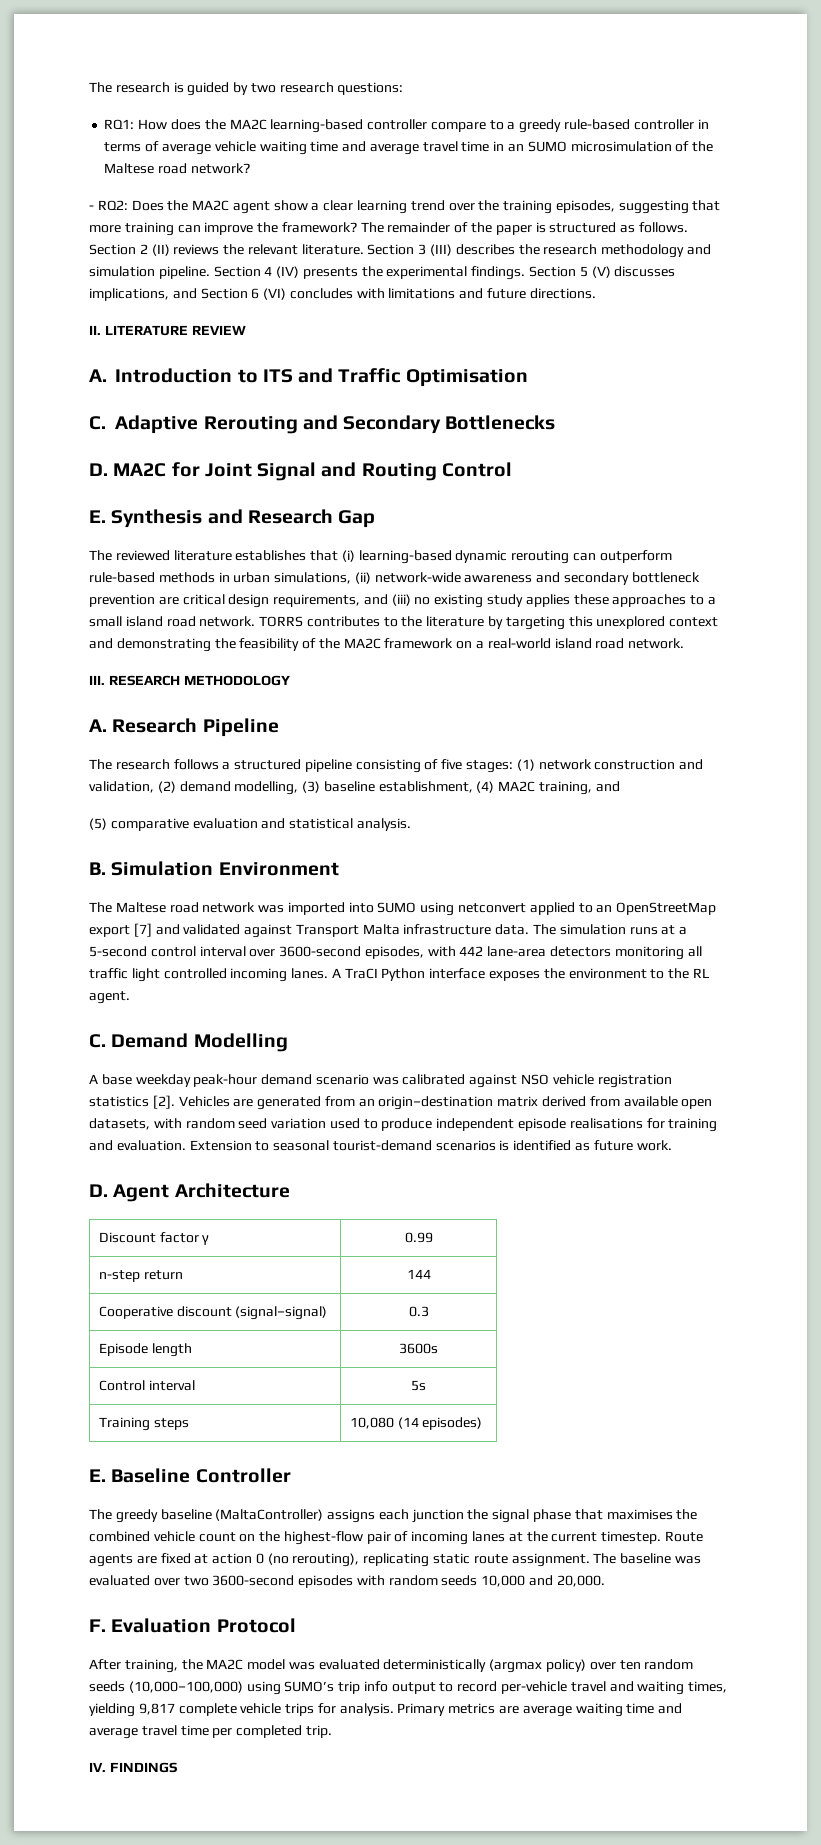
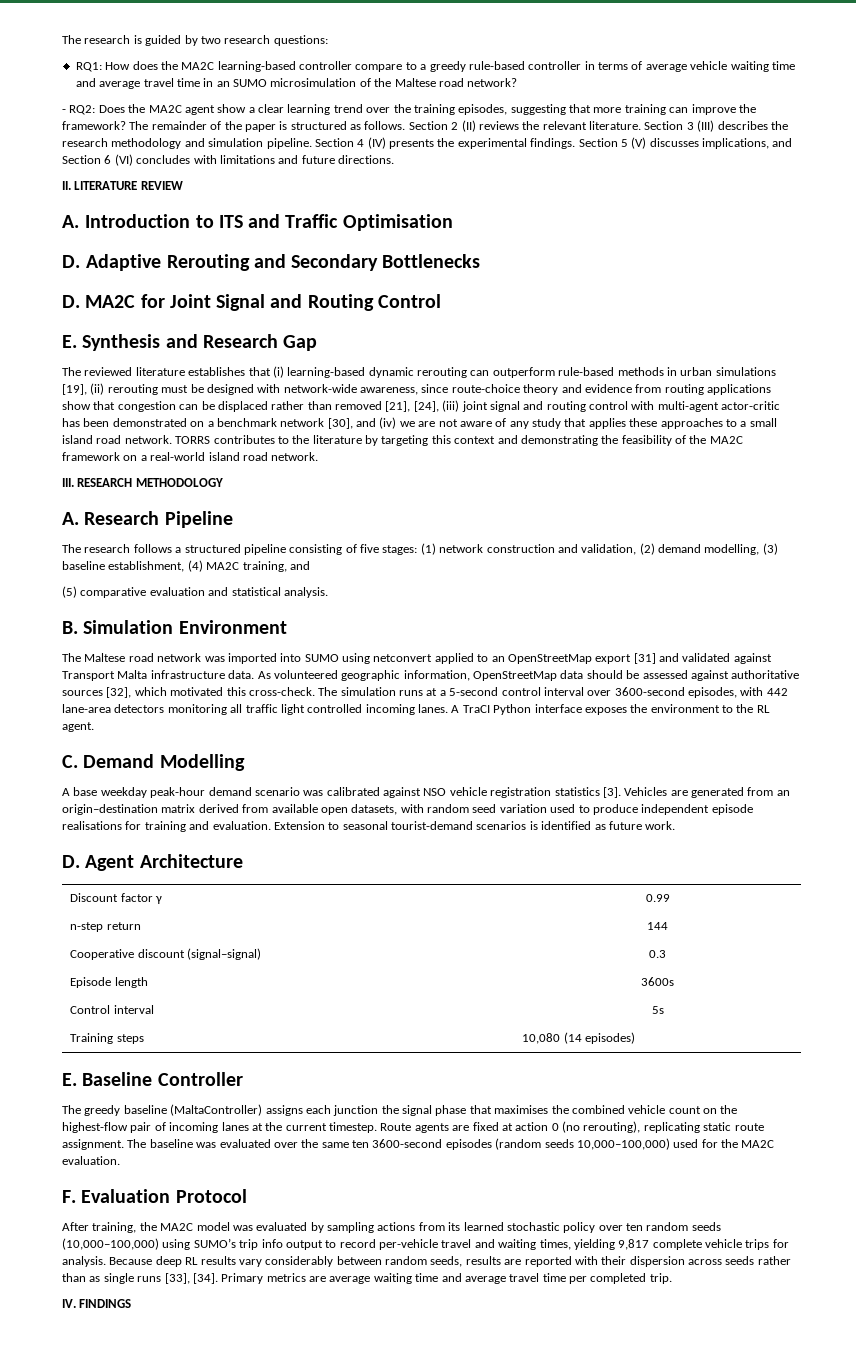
- C. Adaptive Rerouting and Secondary Bottlenecks
+ D. Adaptive Rerouting and Secondary Bottlenecks
- The reviewed literature establishes that (i) learning-based dynamic rerouting can outperform rule-based methods in urban simulations, (ii) network-wide awareness and secondary bottleneck prevention are critical design requirements, and (iii) no existing study applies these approaches to a small island road network.
+ The reviewed literature establishes that (i) learning-based dynamic rerouting can outperform rule-based methods in urban simulations [19], (ii) rerouting must be designed with network-wide awareness, since route-choice theory and evidence from routing applications show that congestion can be displaced rather than removed [21], [24], (iii) joint signal and routing control with multi-agent actor-critic has been demonstrated on a benchmark network [30], and (iv) we are not aware of any study that applies these approaches to a small island road network.
- TORRS contributes to the literature by targeting this unexplored context and demonstrating the feasibility of the MA2C framework on a real-world island road network.
+ TORRS contributes to the literature by targeting this context and demonstrating the feasibility of the MA2C framework on a real-world island road network.
- The Maltese road network was imported into SUMO using netconvert applied to an OpenStreetMap export [7] and validated against Transport Malta infrastructure data.
+ The Maltese road network was imported into SUMO using netconvert applied to an OpenStreetMap export [31] and validated against Transport Malta infrastructure data.
+ As volunteered geographic information, OpenStreetMap data should be assessed against authoritative sources [32], which motivated this cross-check.
- A base weekday peak-hour demand scenario was calibrated against NSO vehicle registration statistics [2].
+ A base weekday peak-hour demand scenario was calibrated against NSO vehicle registration statistics [3].
- The baseline was evaluated over two 3600-second episodes with random seeds 10,000 and 20,000.
+ The baseline was evaluated over the same ten 3600-second episodes (random seeds 10,000–100,000) used for the MA2C evaluation.
- After training, the MA2C model was evaluated deterministically (argmax policy) over ten random seeds (10,000–100,000) using SUMO’s trip info output to record per-vehicle travel and waiting times, yielding 9,817 complete vehicle trips for analysis.
+ After training, the MA2C model was evaluated by sampling actions from its learned stochastic policy over ten random seeds (10,000–100,000) using SUMO’s trip info output to record per-vehicle travel and waiting times, yielding 9,817 complete vehicle trips for analysis.
+ Because deep RL results vary considerably between random seeds, results are reported with their dispersion across seeds rather than as single runs [33], [34].

